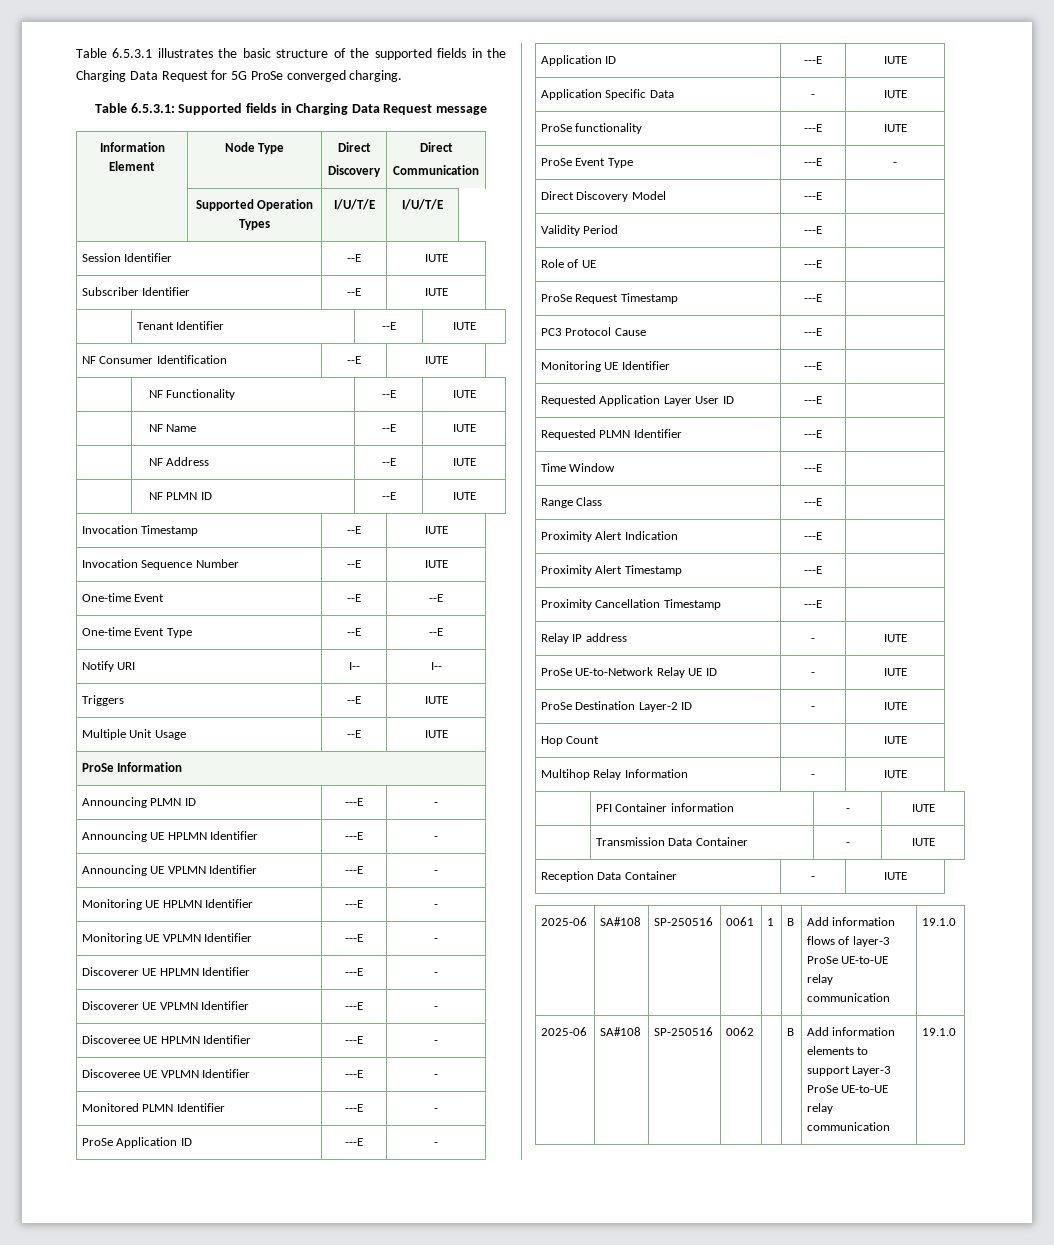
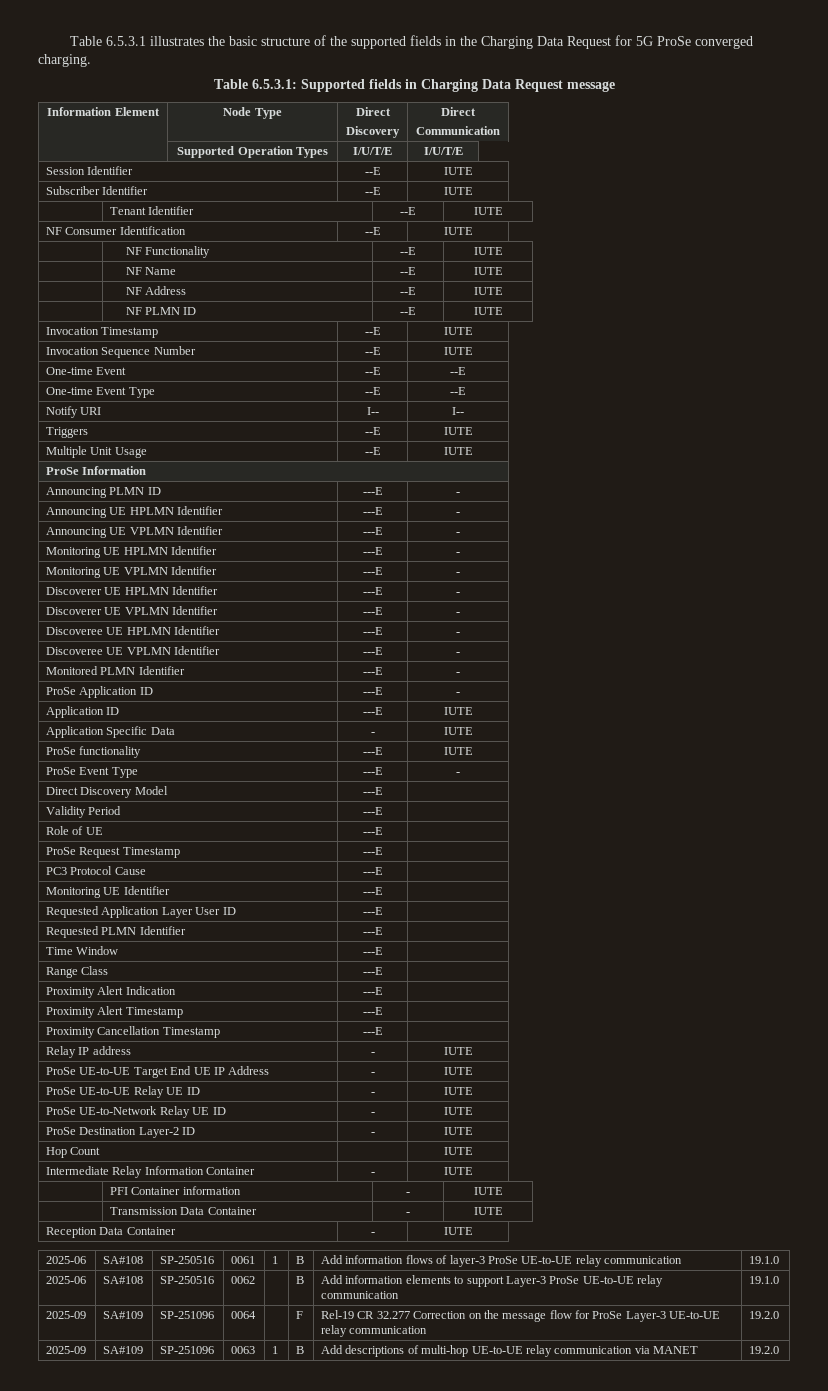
+ ProSe UE-to-UE Target End UE IP Address | - | IUTE
+ ProSe UE-to-UE Relay UE ID | - | IUTE
- Multihop Relay Information | - | IUTE
+ Intermediate Relay Information Container | - | IUTE
+ 2025-09 | SA#109 | SP-251096 | 0064 | | F | Rel-19 CR 32.277 Correction on the message flow for ProSe Layer-3 UE-to-UE relay communication | 19.2.0
+ 2025-09 | SA#109 | SP-251096 | 0063 | 1 | B | Add descriptions of multi-hop UE-to-UE relay communication via MANET | 19.2.0

